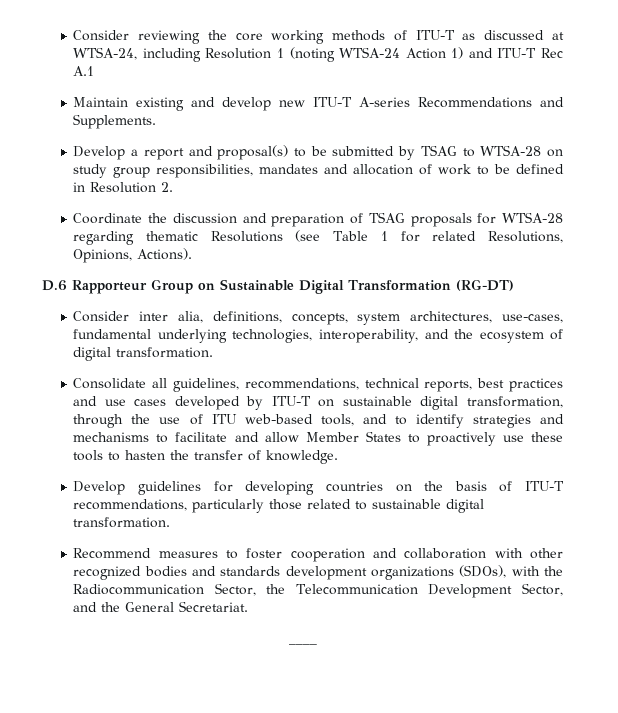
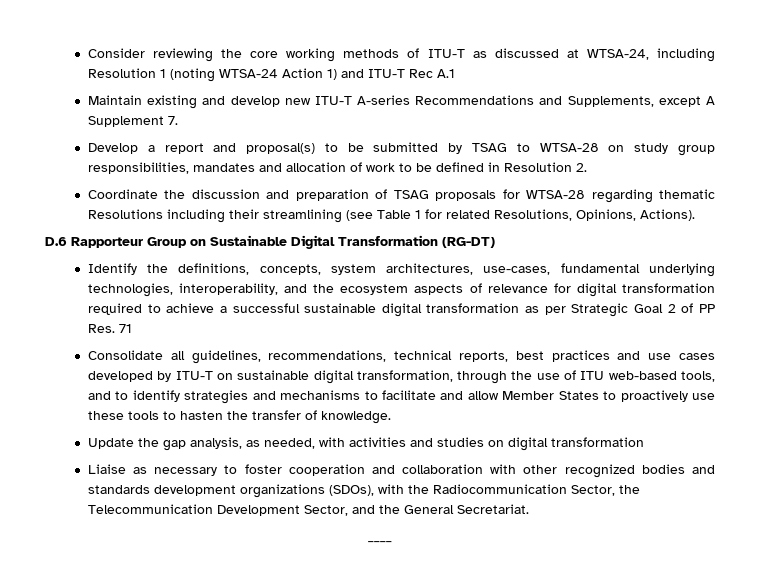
- Maintain existing and develop new ITU-T A-series Recommendations and Supplements.
+ Maintain existing and develop new ITU-T A-series Recommendations and Supplements, except A Supplement 7.
- Coordinate the discussion and preparation of TSAG proposals for WTSA-28 regarding thematic Resolutions (see Table 1 for related Resolutions, Opinions, Actions).
+ Coordinate the discussion and preparation of TSAG proposals for WTSA-28 regarding thematic Resolutions including their streamlining (see Table 1 for related Resolutions, Opinions, Actions).
- Consider inter alia, definitions, concepts, system architectures, use-cases, fundamental underlying technologies, interoperability, and the ecosystem of digital transformation.
+ Identify the definitions, concepts, system architectures, use-cases, fundamental underlying technologies, interoperability, and the ecosystem aspects of relevance for digital transformation required to achieve a successful sustainable digital transformation as per Strategic Goal 2 of PP Res. 71
- Develop guidelines for developing countries on the basis of ITU-T recommendations, particularly those related to sustainable digital transformation.
- Recommend measures to foster cooperation and collaboration with other recognized bodies and standards development organizations (SDOs), with the Radiocommunication Sector, the Telecommunication Development Sector, and the General Secretariat.
+ Update the gap analysis, as needed, with activities and studies on digital transformation
+ Liaise as necessary to foster cooperation and collaboration with other recognized bodies and standards development organizations (SDOs), with the Radiocommunication Sector, the Telecommunication Development Sector, and the General Secretariat.

